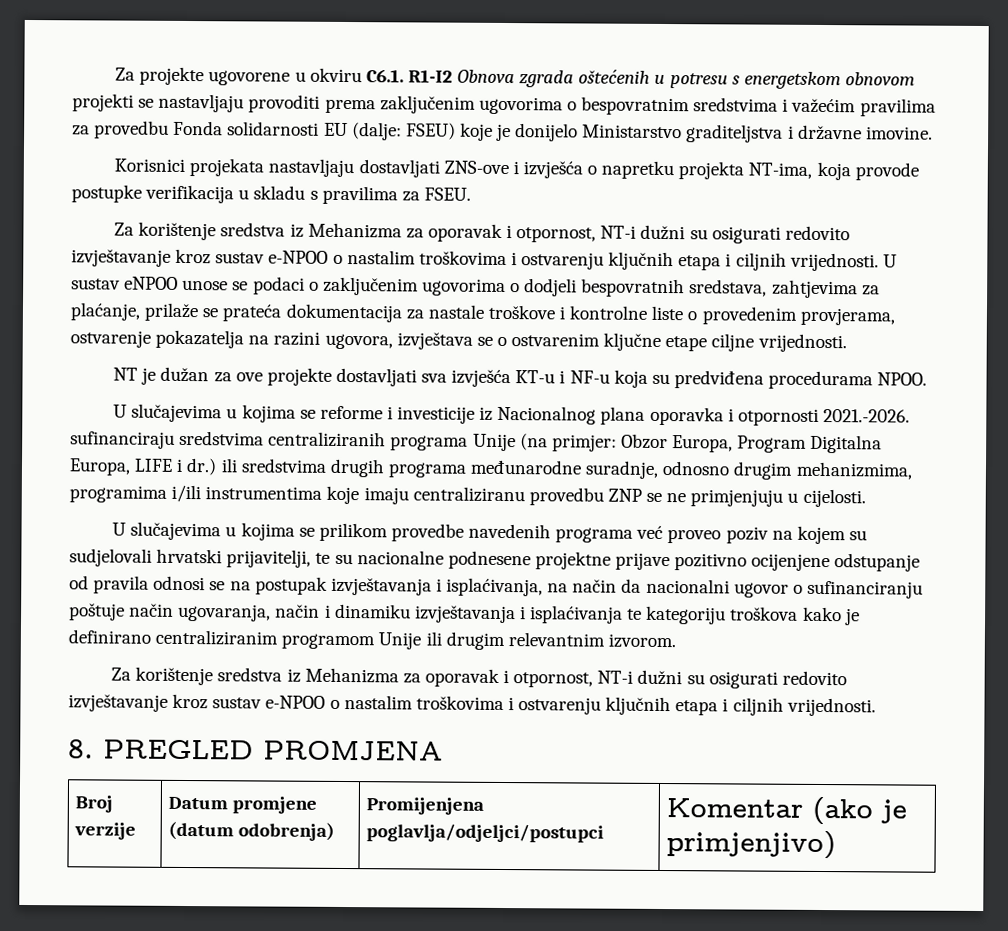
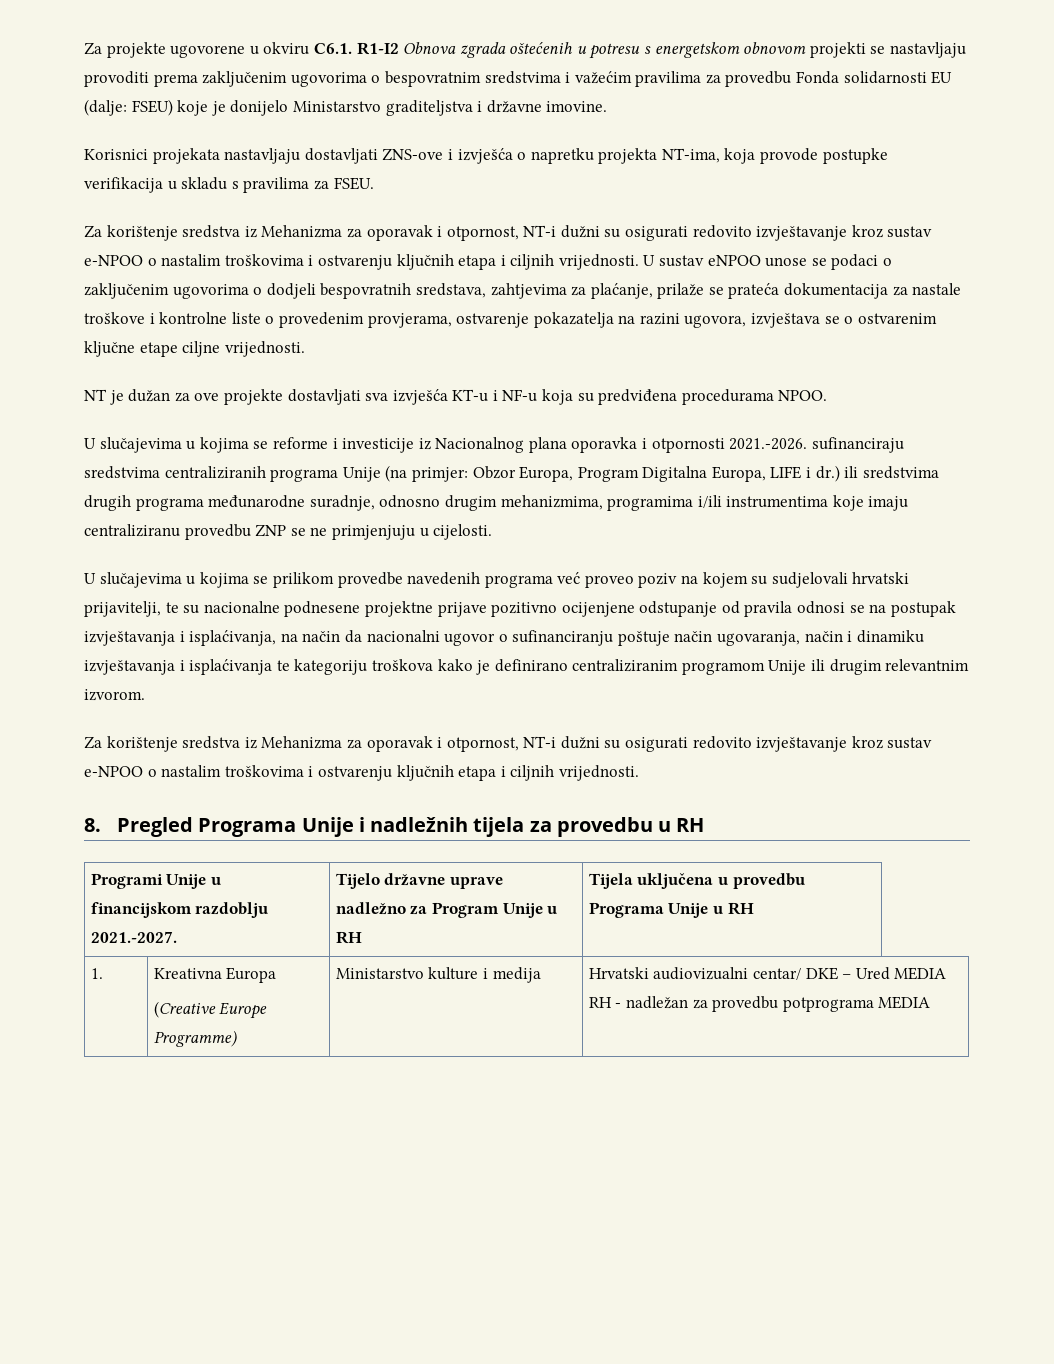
- 8. PREGLED PROMJENA
- Broj verzije | Datum promjene (datum odobrenja) | Promijenjena poglavlja/odjeljci/postupci | Komentar (ako je primjenjivo)
+ 8. Pregled Programa Unije i nadležnih tijela za provedbu u RH
+ Programi Unije u financijskom razdoblju 2021.-2027. | Tijelo državne uprave nadležno za Program Unije u RH | Tijela uključena u provedbu Programa Unije u RH
+ 1. | Kreativna Europa
+ (Creative Europe Programme) | Ministarstvo kulture i medija | Hrvatski audiovizualni centar/ DKE – Ured MEDIA RH - nadležan za provedbu potprograma MEDIA

